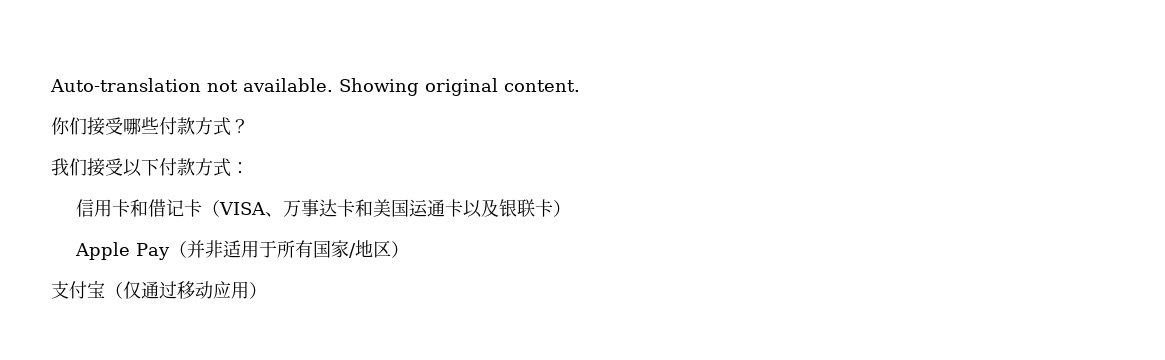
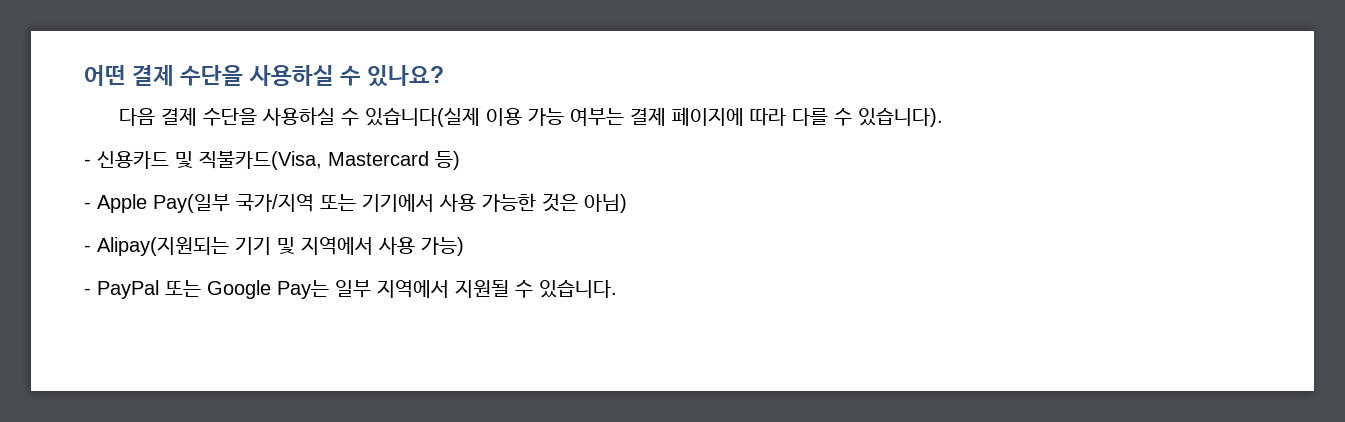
- Auto-translation not available. Showing original content.
- 你们接受哪些付款方式？
- 我们接受以下付款方式：
- 信用卡和借记卡（VISA、万事达卡和美国运通卡以及银联卡）
- Apple Pay（并非适用于所有国家/地区）
- 支付宝（仅通过移动应用）
+ 어떤 결제 수단을 사용하실 수 있나요?
+ 다음 결제 수단을 사용하실 수 있습니다(실제 이용 가능 여부는 결제 페이지에 따라 다를 수 있습니다).
+ - 신용카드 및 직불카드(Visa, Mastercard 등)
+ - Apple Pay(일부 국가/지역 또는 기기에서 사용 가능한 것은 아님)
+ - Alipay(지원되는 기기 및 지역에서 사용 가능)
+ - PayPal 또는 Google Pay는 일부 지역에서 지원될 수 있습니다.

